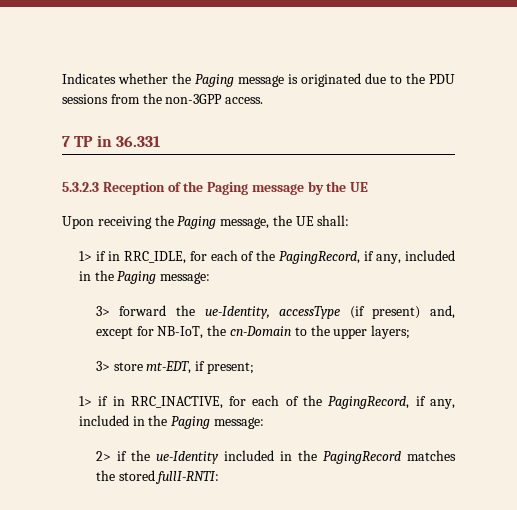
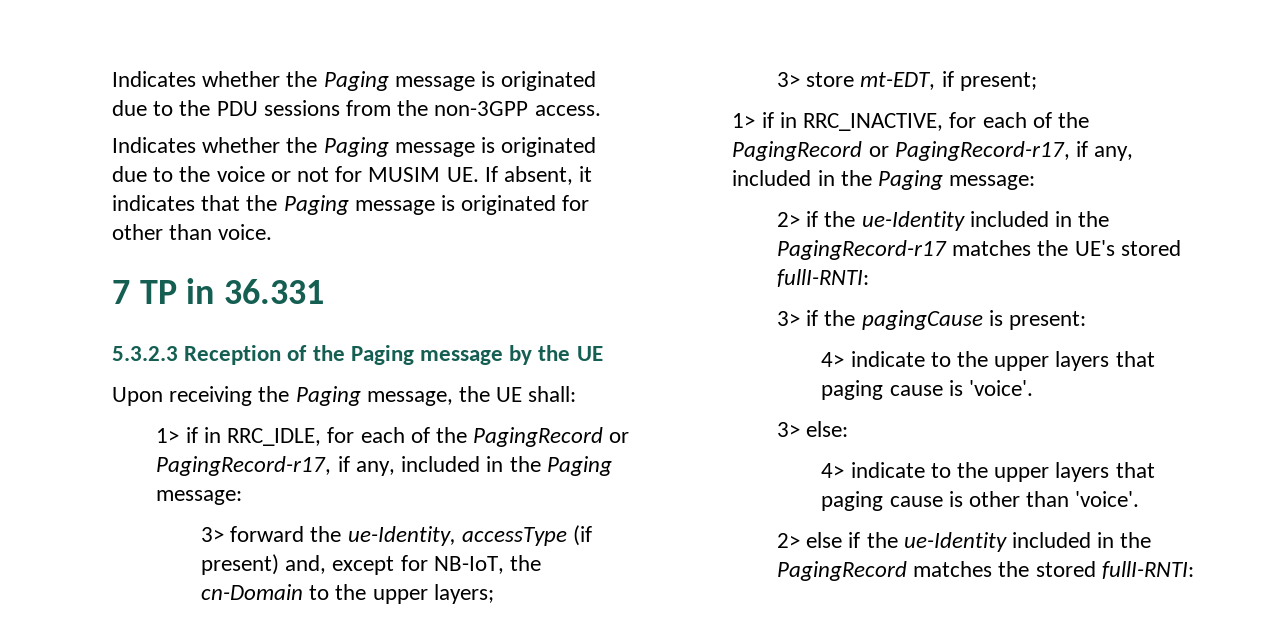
+ Indicates whether the Paging message is originated due to the voice or not for MUSIM UE. If absent, it indicates that the Paging message is originated for other than voice.
- 1> if in RRC_IDLE, for each of the PagingRecord, if any, included in the Paging message:
+ 1> if in RRC_IDLE, for each of the PagingRecord or PagingRecord-r17, if any, included in the Paging message:
- 1> if in RRC_INACTIVE, for each of the PagingRecord, if any, included in the Paging message:
+ 1> if in RRC_INACTIVE, for each of the PagingRecord or PagingRecord-r17, if any, included in the Paging message:
- 2> if the ue-Identity included in the PagingRecord matches the stored fullI-RNTI:
+ 2> if the ue-Identity included in the PagingRecord-r17 matches the UE's stored fullI-RNTI:
+ 3> if the pagingCause is present:
+ 4> indicate to the upper layers that paging cause is 'voice'.
+ 3> else:
+ 4> indicate to the upper layers that paging cause is other than 'voice'.
+ 2> else if the ue-Identity included in the PagingRecord matches the stored fullI-RNTI:

